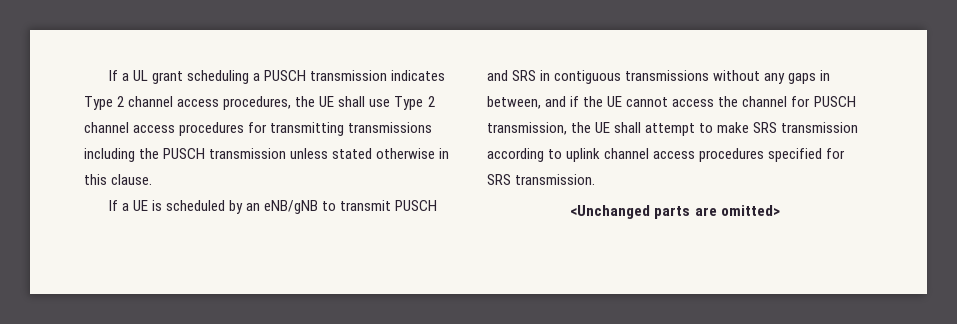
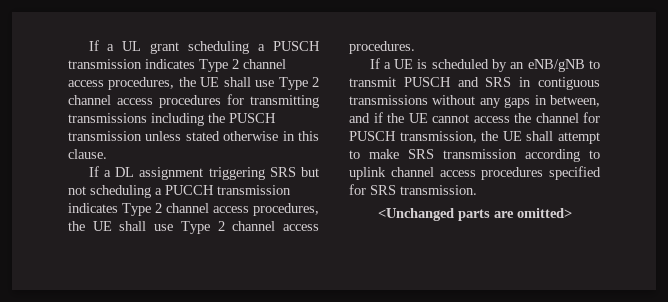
+ If a DL assignment triggering SRS but not scheduling a PUCCH transmission indicates Type 2 channel access procedures, the UE shall use Type 2 channel access procedures.

